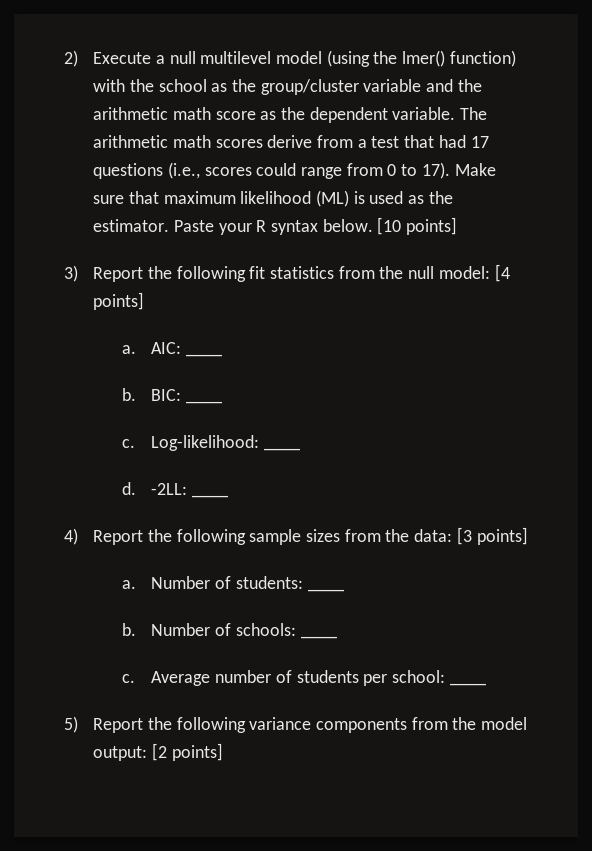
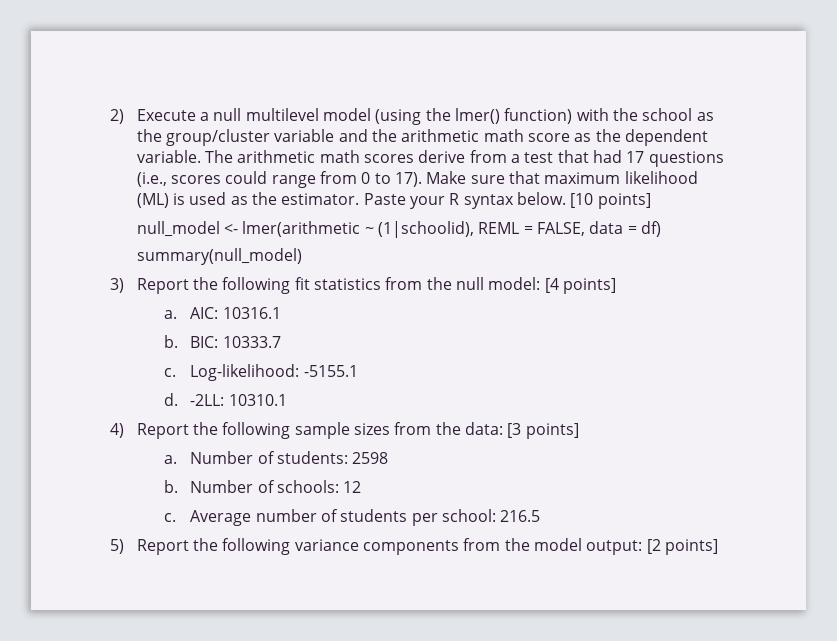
+ null_model <- lmer(arithmetic ~ (1|schoolid), REML = FALSE, data = df)
+ summary(null_model)
- AIC: ____
+ AIC: 10316.1
- BIC: ____
+ BIC: 10333.7
- Log-likelihood: ____
+ Log-likelihood: -5155.1
- -2LL: ____
+ -2LL: 10310.1
- Number of students: ____
+ Number of students: 2598
- Number of schools: ____
+ Number of schools: 12
- Average number of students per school: ____
+ Average number of students per school: 216.5

